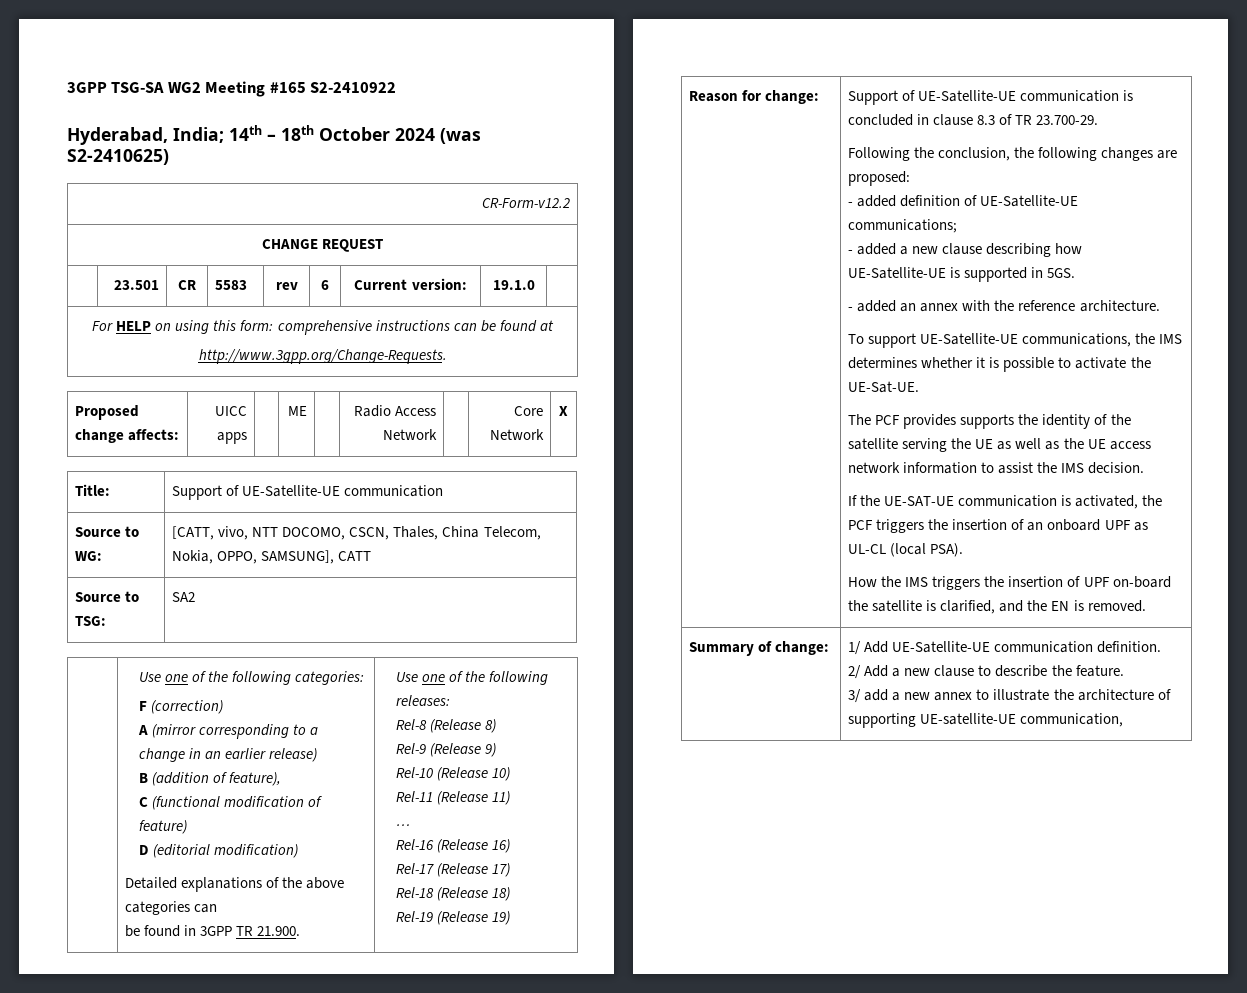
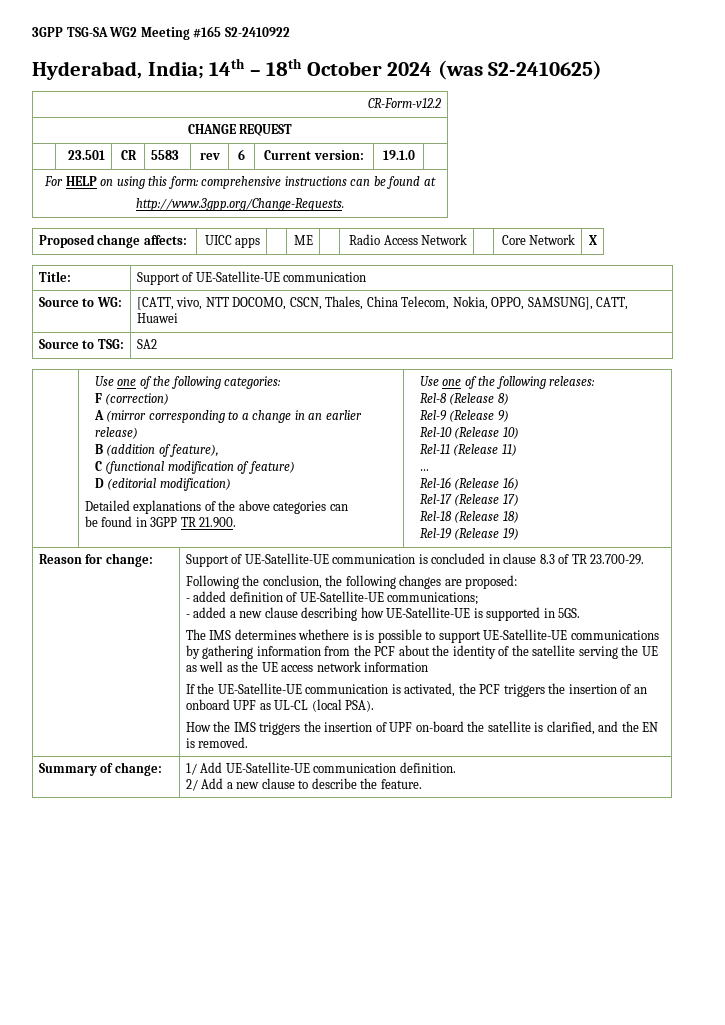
- Source to WG: | [CATT, vivo, NTT DOCOMO, CSCN, Thales, China Telecom, Nokia, OPPO, SAMSUNG], CATT
+ Source to WG: | [CATT, vivo, NTT DOCOMO, CSCN, Thales, China Telecom, Nokia, OPPO, SAMSUNG], CATT, Huawei
- - added an annex with the reference architecture.
- To support UE-Satellite-UE communications, the IMS determines whether it is possible to activate the UE-Sat-UE.
- The PCF provides supports the identity of the satellite serving the UE as well as the UE access network information to assist the IMS decision.
+ The IMS determines whethere is is possible to support UE-Satellite-UE communications by gathering information from the PCF about the identity of the satellite serving the UE as well as the UE access network information
- If the UE-SAT-UE communication is activated, the PCF triggers the insertion of an onboard UPF as UL-CL (local PSA).
+ If the UE-Satellite-UE communication is activated, the PCF triggers the insertion of an onboard UPF as UL-CL (local PSA).
  Summary of change: | 1/ Add UE-Satellite-UE communication definition.
  2/ Add a new clause to describe the feature.
- 3/ add a new annex to illustrate the architecture of supporting UE-satellite-UE communication,

